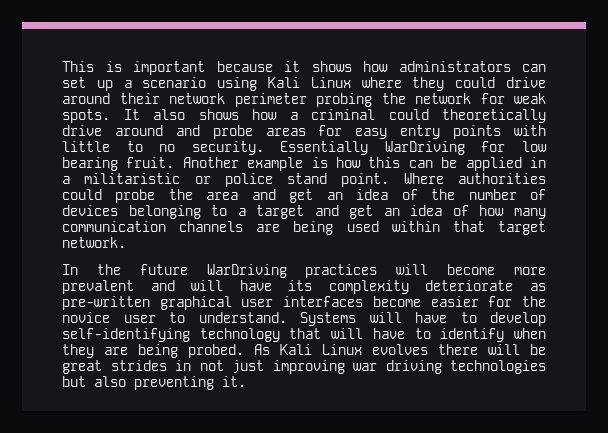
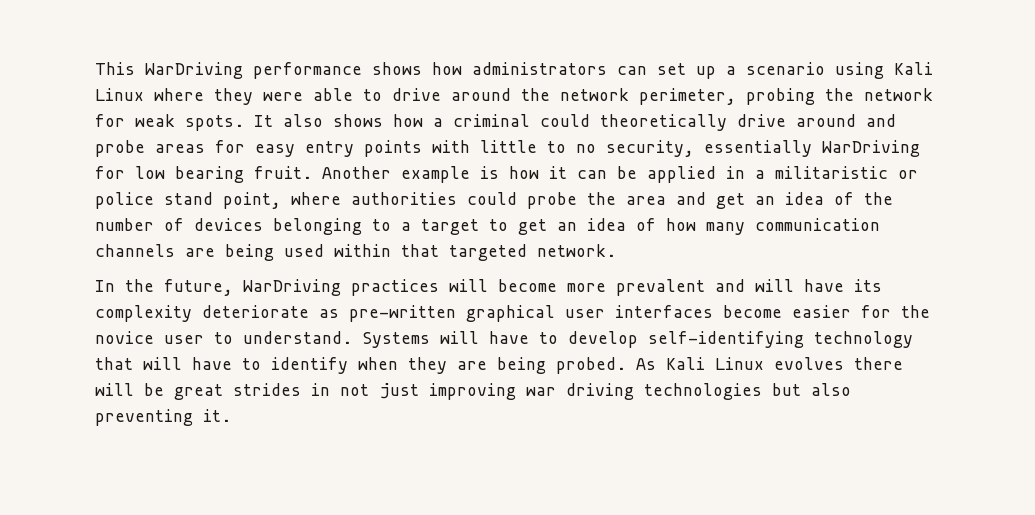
- This is important because it shows how administrators can set up a scenario using Kali Linux where they could drive around their network perimeter probing the network for weak spots.
+ This WarDriving performance shows how administrators can set up a scenario using Kali Linux where they were able to drive around the network perimeter, probing the network for weak spots.
- It also shows how a criminal could theoretically drive around and probe areas for easy entry points with little to no security. Essentially WarDriving for low bearing fruit.
+ It also shows how a criminal could theoretically drive around and probe areas for easy entry points with little to no security, essentially WarDriving for low bearing fruit.
- Another example is how this can be applied in a militaristic or police stand point. Where authorities could probe the area and get an idea of the number of devices belonging to a target and get an idea of how many communication channels are being used within that target network.
+ Another example is how it can be applied in a militaristic or police stand point, where authorities could probe the area and get an idea of the number of devices belonging to a target to get an idea of how many communication channels are being used within that targeted network.
- In the future WarDriving practices will become more prevalent and will have its complexity deteriorate as pre-written graphical user interfaces become easier for the novice user to understand.
+ In the future, WarDriving practices will become more prevalent and will have its complexity deteriorate as pre-written graphical user interfaces become easier for the novice user to understand.

